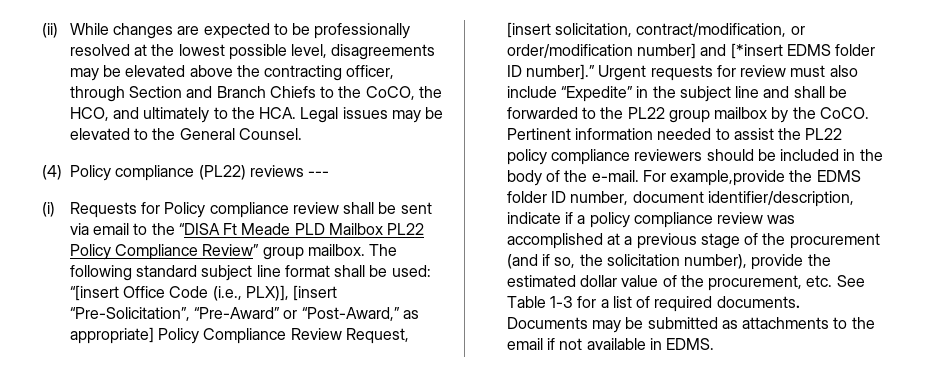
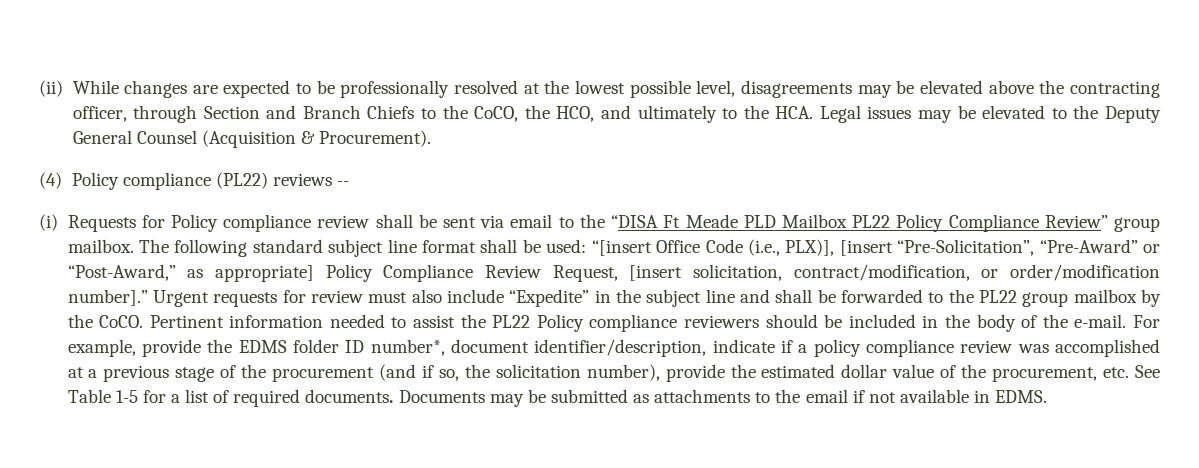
- (ii) While changes are expected to be professionally resolved at the lowest possible level, disagreements may be elevated above the contracting officer, through Section and Branch Chiefs to the CoCO, the HCO, and ultimately to the HCA. Legal issues may be elevated to the General Counsel.
+ (ii) While changes are expected to be professionally resolved at the lowest possible level, disagreements may be elevated above the contracting officer, through Section and Branch Chiefs to the CoCO, the HCO, and ultimately to the HCA. Legal issues may be elevated to the Deputy General Counsel (Acquisition & Procurement).
- (4) Policy compliance (PL22) reviews ---
+ (4) Policy compliance (PL22) reviews --
- The following standard subject line format shall be used: “[insert Office Code (i.e., PLX)], [insert “Pre-Solicitation”, “Pre-Award” or “Post-Award,” as appropriate] Policy Compliance Review Request, [insert solicitation, contract/modification, or order/modification number] and [*insert EDMS folder ID number].”
+ The following standard subject line format shall be used: “[insert Office Code (i.e., PLX)], [insert “Pre-Solicitation”, “Pre-Award” or “Post-Award,” as appropriate] Policy Compliance Review Request, [insert solicitation, contract/modification, or order/modification number].”
- Pertinent information needed to assist the PL22 policy compliance reviewers should be included in the body of the e-mail.
+ Pertinent information needed to assist the PL22 Policy compliance reviewers should be included in the body of the e-mail.
- For example,provide the EDMS folder ID number, document identifier/description, indicate if a policy compliance review was accomplished at a previous stage of the procurement (and if so, the solicitation number), provide the estimated dollar value of the procurement, etc. See Table 1-3 for a list of required documents.
+ For example, provide the EDMS folder ID number*, document identifier/description, indicate if a policy compliance review was accomplished at a previous stage of the procurement (and if so, the solicitation number), provide the estimated dollar value of the procurement, etc. See Table 1-5 for a list of required documents.

